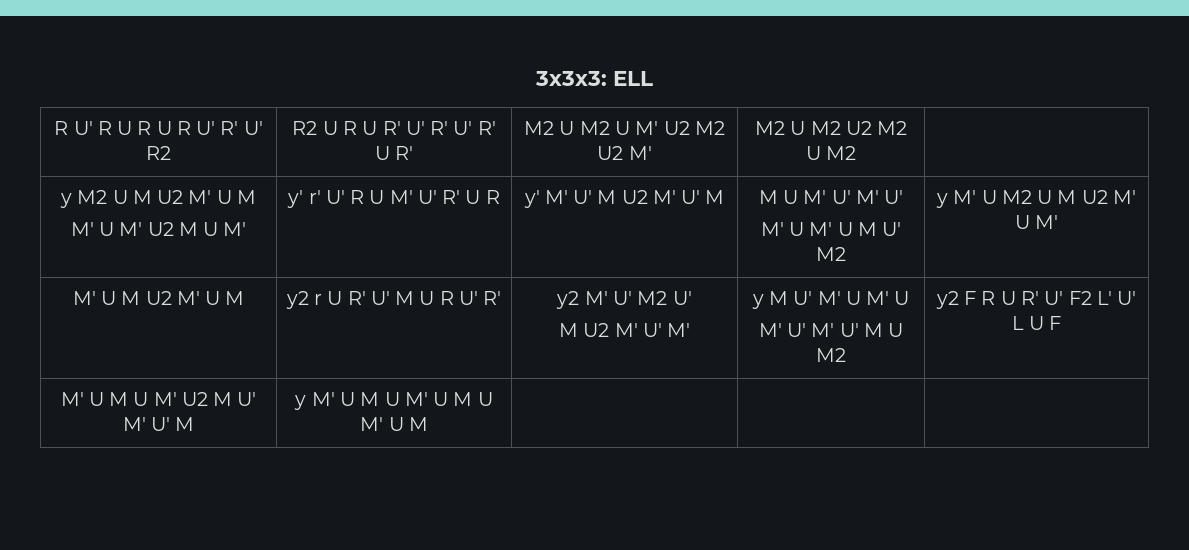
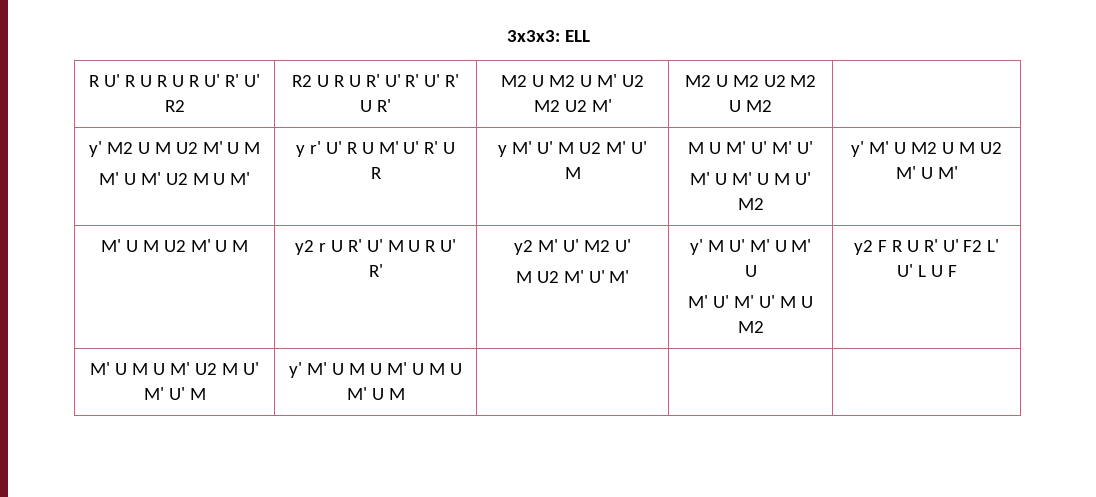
- y M2 U M U2 M' U M
+ y' M2 U M U2 M' U M
- y' r' U' R U M' U' R' U R
+ y r' U' R U M' U' R' U R
- y' M' U' M U2 M' U' M
+ y M' U' M U2 M' U' M
- y M' U M2 U M U2 M' U M'
+ y' M' U M2 U M U2 M' U M'
- y M U' M' U M' U
+ y' M U' M' U M' U
- M' U M U M' U2 M U' M' U' M | y M' U M U M' U M U M' U M | | |
+ M' U M U M' U2 M U' M' U' M | y' M' U M U M' U M U M' U M | | |

